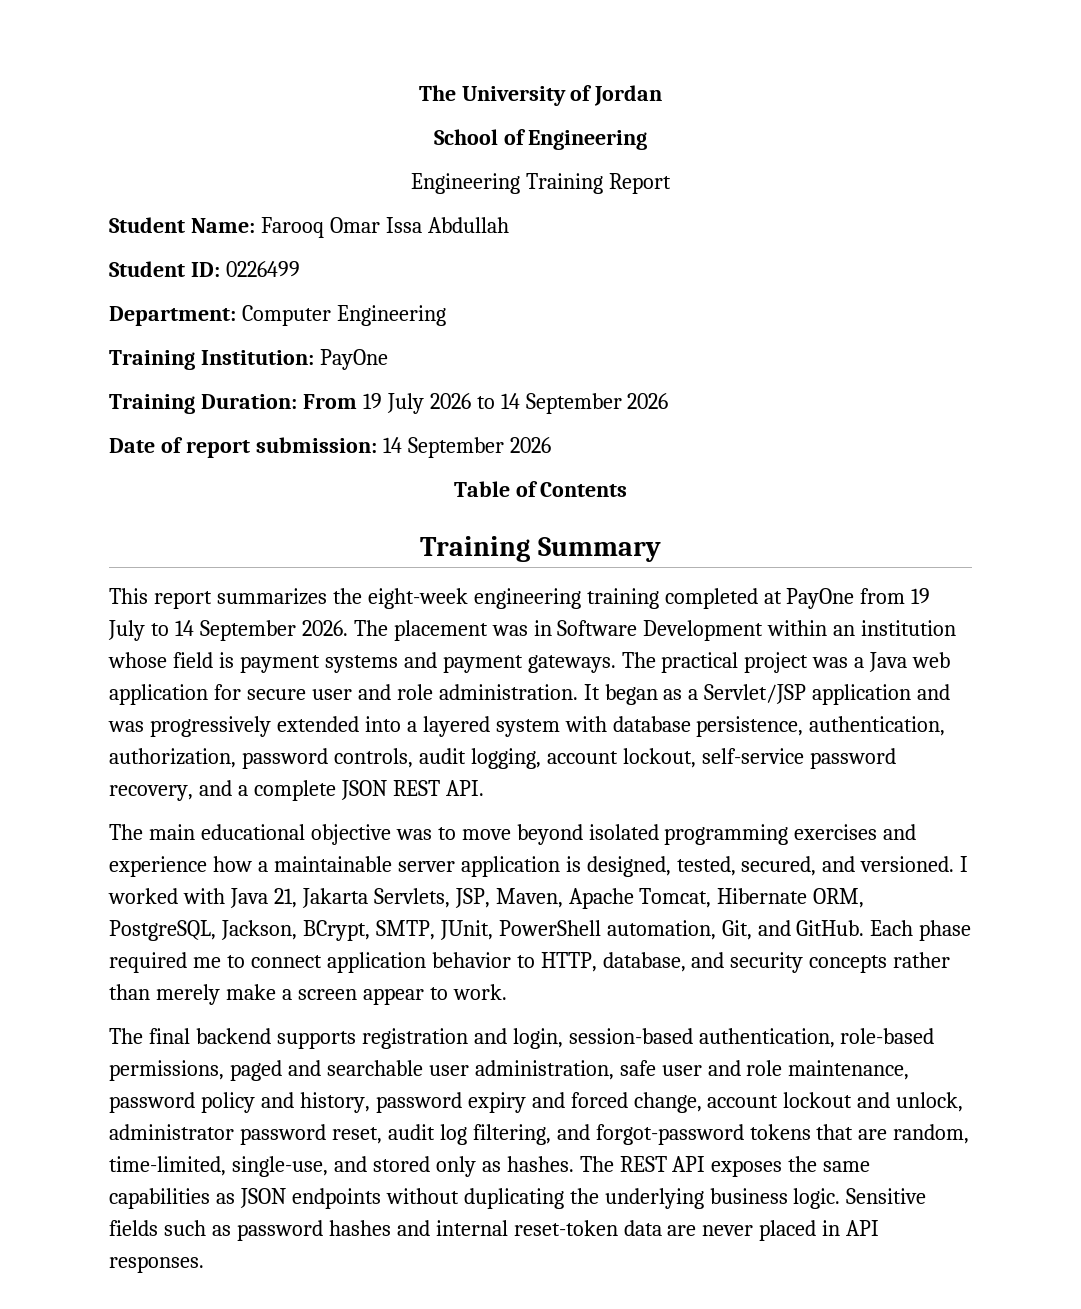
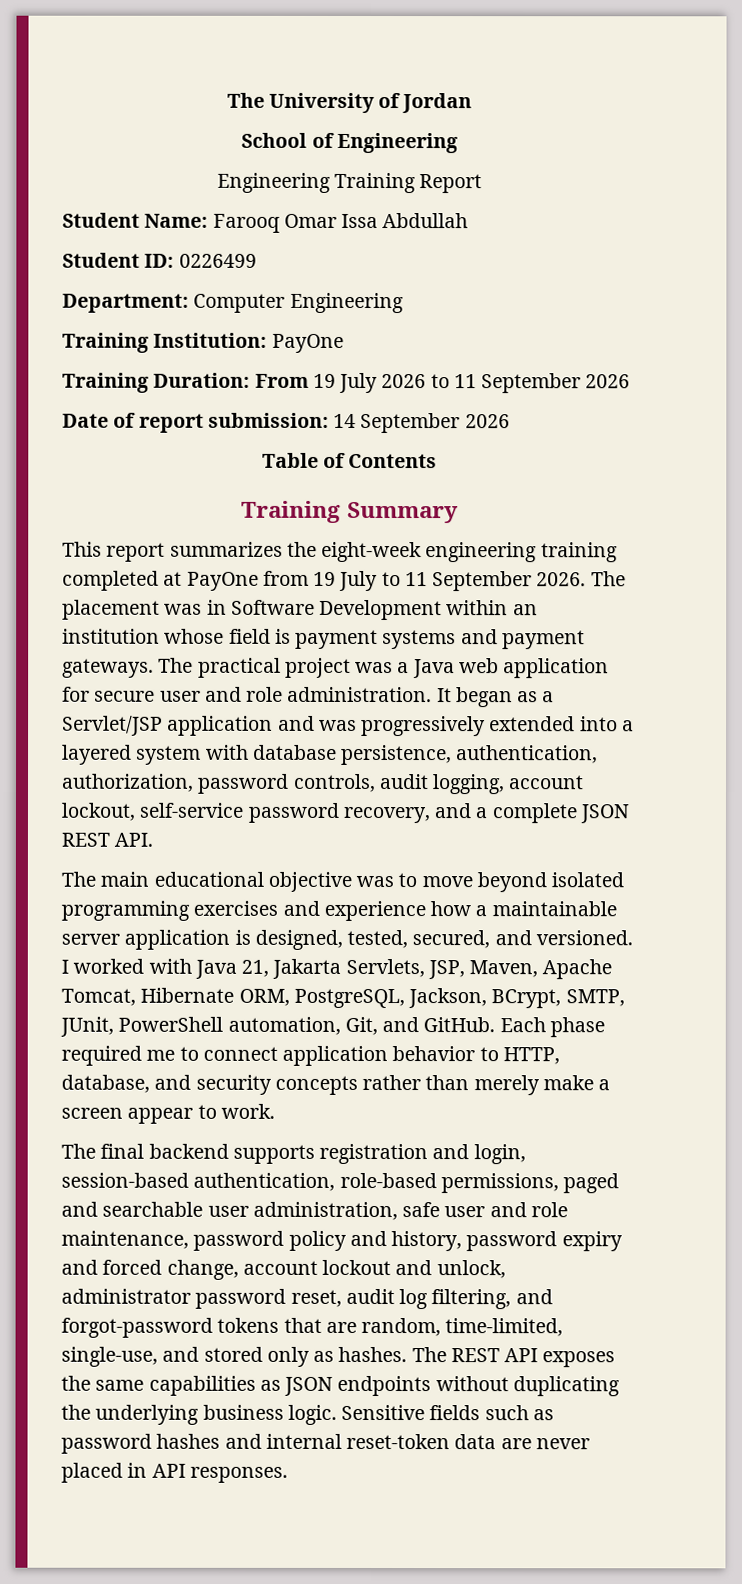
- Training Duration: From 19 July 2026 to 14 September 2026
+ Training Duration: From 19 July 2026 to 11 September 2026
- This report summarizes the eight-week engineering training completed at PayOne from 19 July to 14 September 2026.
+ This report summarizes the eight-week engineering training completed at PayOne from 19 July to 11 September 2026.

